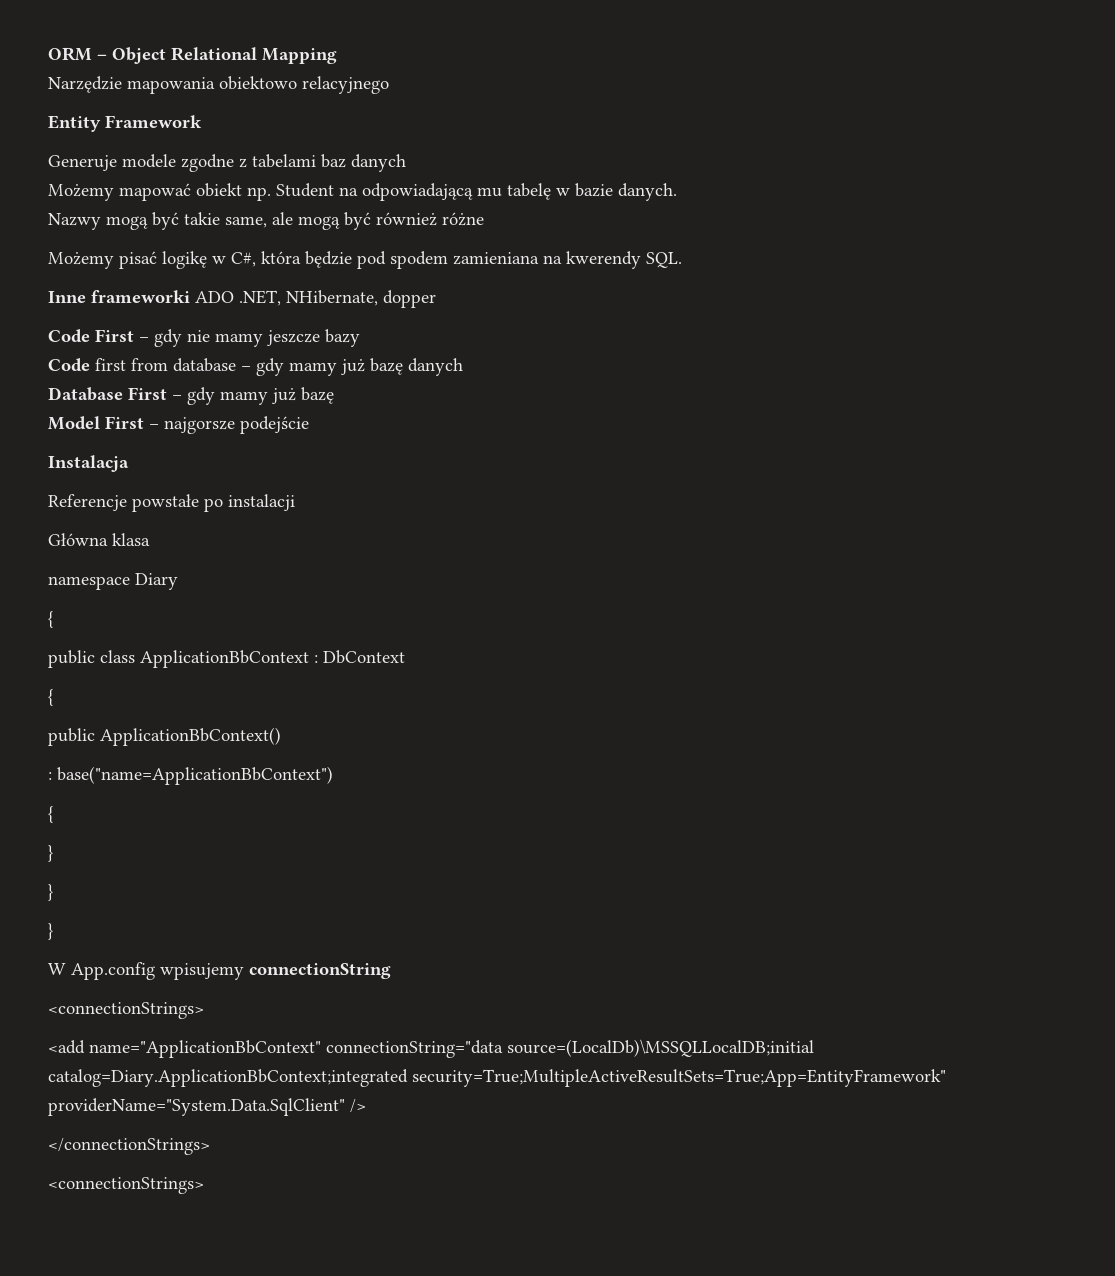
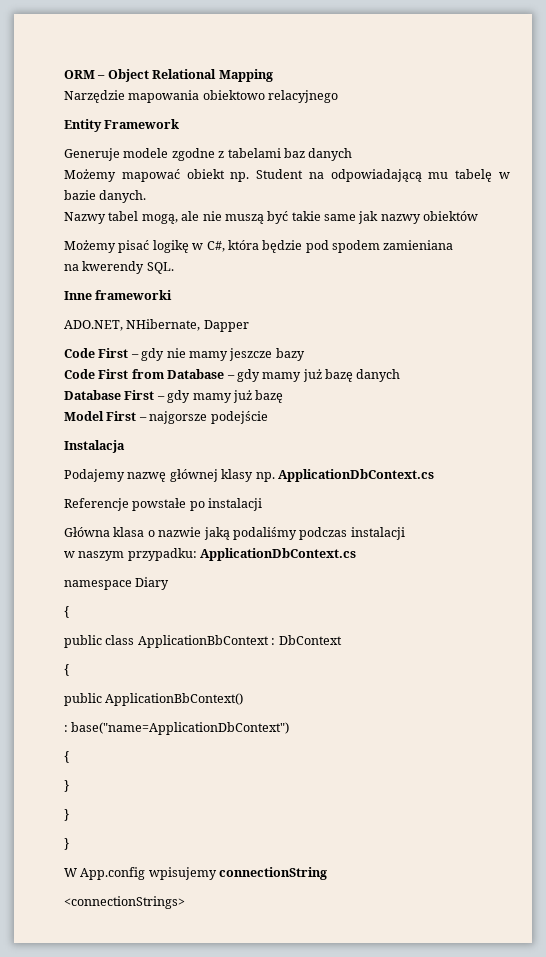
- Nazwy mogą być takie same, ale mogą być również różne
+ Nazwy tabel mogą, ale nie muszą być takie same jak nazwy obiektów
- Możemy pisać logikę w C#, która będzie pod spodem zamieniana na kwerendy SQL.
+ Możemy pisać logikę w C#, która będzie pod spodem zamieniana
+ na kwerendy SQL.
- Inne frameworki ADO .NET, NHibernate, dopper
+ Inne frameworki
+ ADO.NET, NHibernate, Dapper
- Code first from database – gdy mamy już bazę danych
+ Code First from Database – gdy mamy już bazę danych
+ Podajemy nazwę głównej klasy np. ApplicationDbContext.cs
- Główna klasa
+ Główna klasa o nazwie jaką podaliśmy podczas instalacji
+ w naszym przypadku: ApplicationDbContext.cs
- : base("name=ApplicationBbContext")
+ : base("name=ApplicationDbContext")
- <add name="ApplicationBbContext" connectionString="data source=(LocalDb)\MSSQLLocalDB;initial catalog=Diary.ApplicationBbContext;integrated security=True;MultipleActiveResultSets=True;App=EntityFramework" providerName="System.Data.SqlClient" />
- </connectionStrings>
- <connectionStrings>

